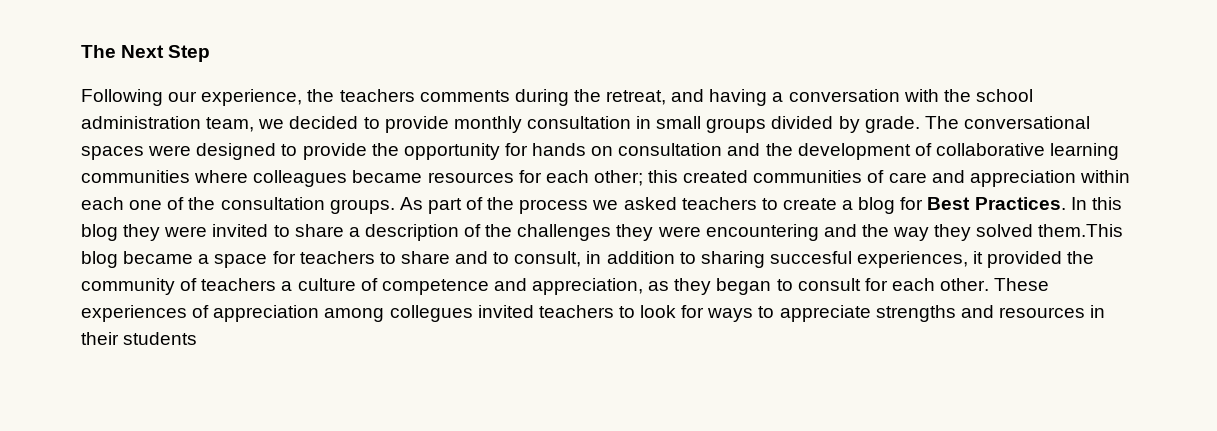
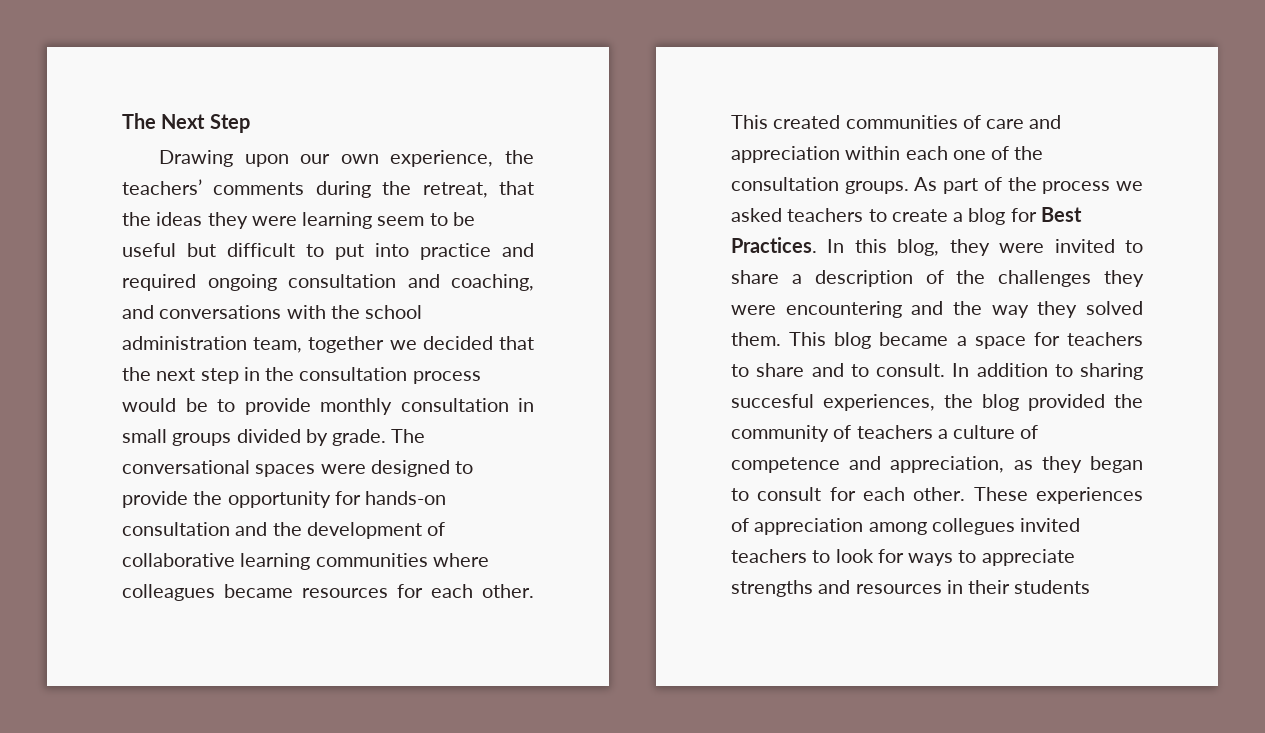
- Following our experience, the teachers comments during the retreat, and having a conversation with the school administration team, we decided to provide monthly consultation in small groups divided by grade.
+ Drawing upon our own experience, the teachers’ comments during the retreat, that the ideas they were learning seem to be useful but difficult to put into practice and required ongoing consultation and coaching, and conversations with the school administration team, together we decided that the next step in the consultation process would be to provide monthly consultation in small groups divided by grade.
- The conversational spaces were designed to provide the opportunity for hands on consultation and the development of collaborative learning communities where colleagues became resources for each other; this created communities of care and appreciation within each one of the consultation groups.
+ The conversational spaces were designed to provide the opportunity for hands-on consultation and the development of collaborative learning communities where colleagues became resources for each other. This created communities of care and appreciation within each one of the consultation groups.
- In this blog they were invited to share a description of the challenges they were encountering and the way they solved them.This blog became a space for teachers to share and to consult, in addition to sharing succesful experiences, it provided the community of teachers a culture of competence and appreciation, as they began to consult for each other.
+ In this blog, they were invited to share a description of the challenges they were encountering and the way they solved them. This blog became a space for teachers to share and to consult. In addition to sharing succesful experiences, the blog provided the community of teachers a culture of competence and appreciation, as they began to consult for each other.

